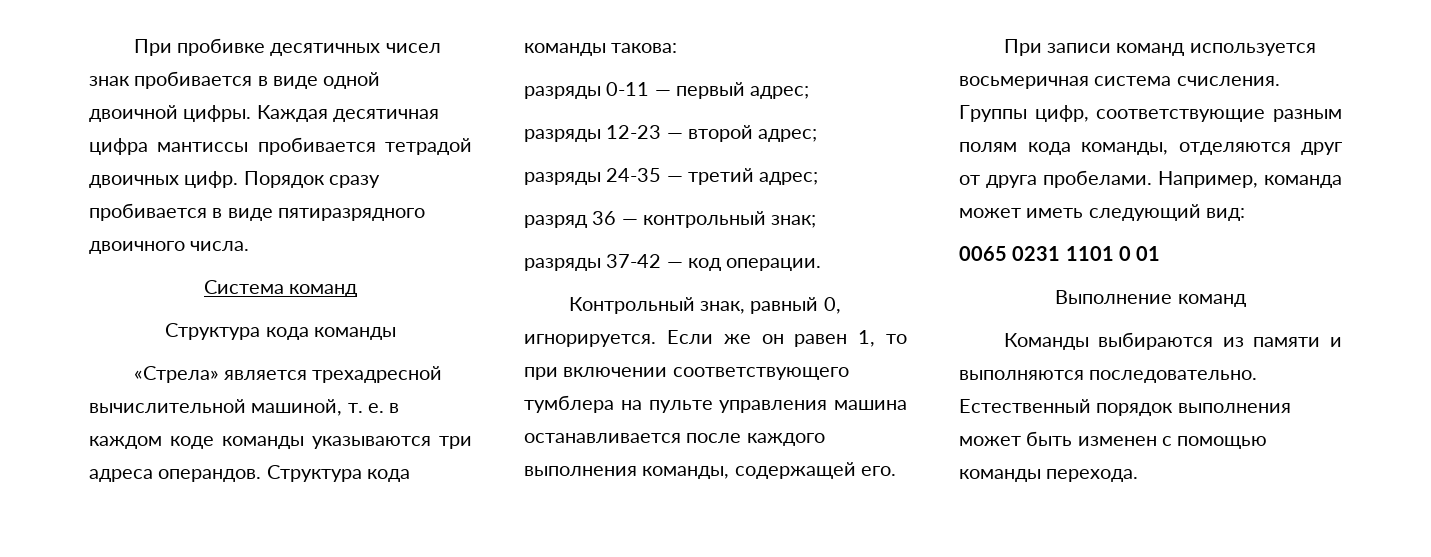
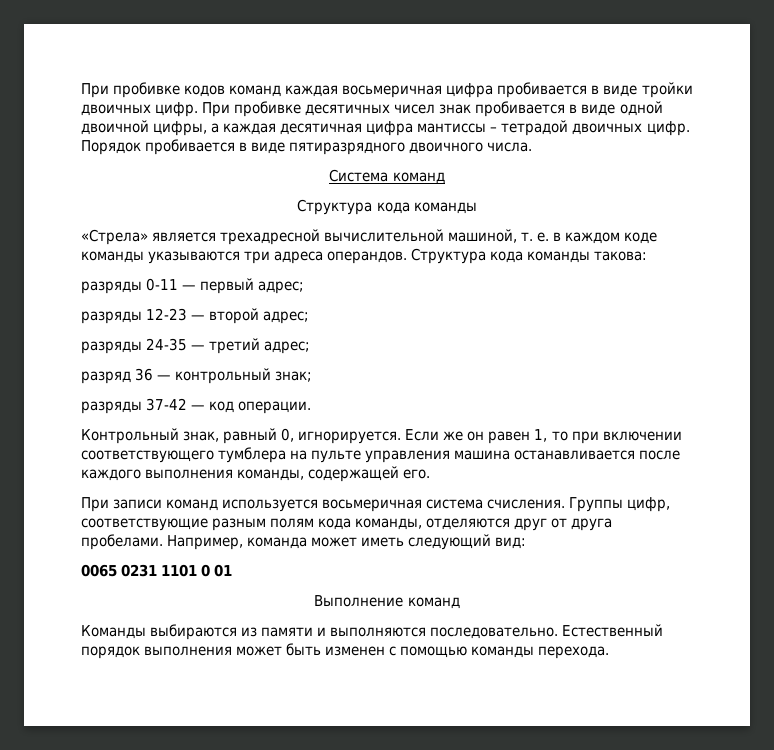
- При пробивке десятичных чисел знак пробивается в виде одной двоичной цифры. Каждая десятичная цифра мантиссы пробивается тетрадой двоичных цифр.
+ При пробивке кодов команд каждая восьмеричная цифра пробивается в виде тройки двоичных цифр. При пробивке десятичных чисел знак пробивается в виде одной двоичной цифры, а каждая десятичная цифра мантиссы – тетрадой двоичных цифр.
- Порядок сразу пробивается в виде пятиразрядного двоичного числа.
+ Порядок пробивается в виде пятиразрядного двоичного числа.

